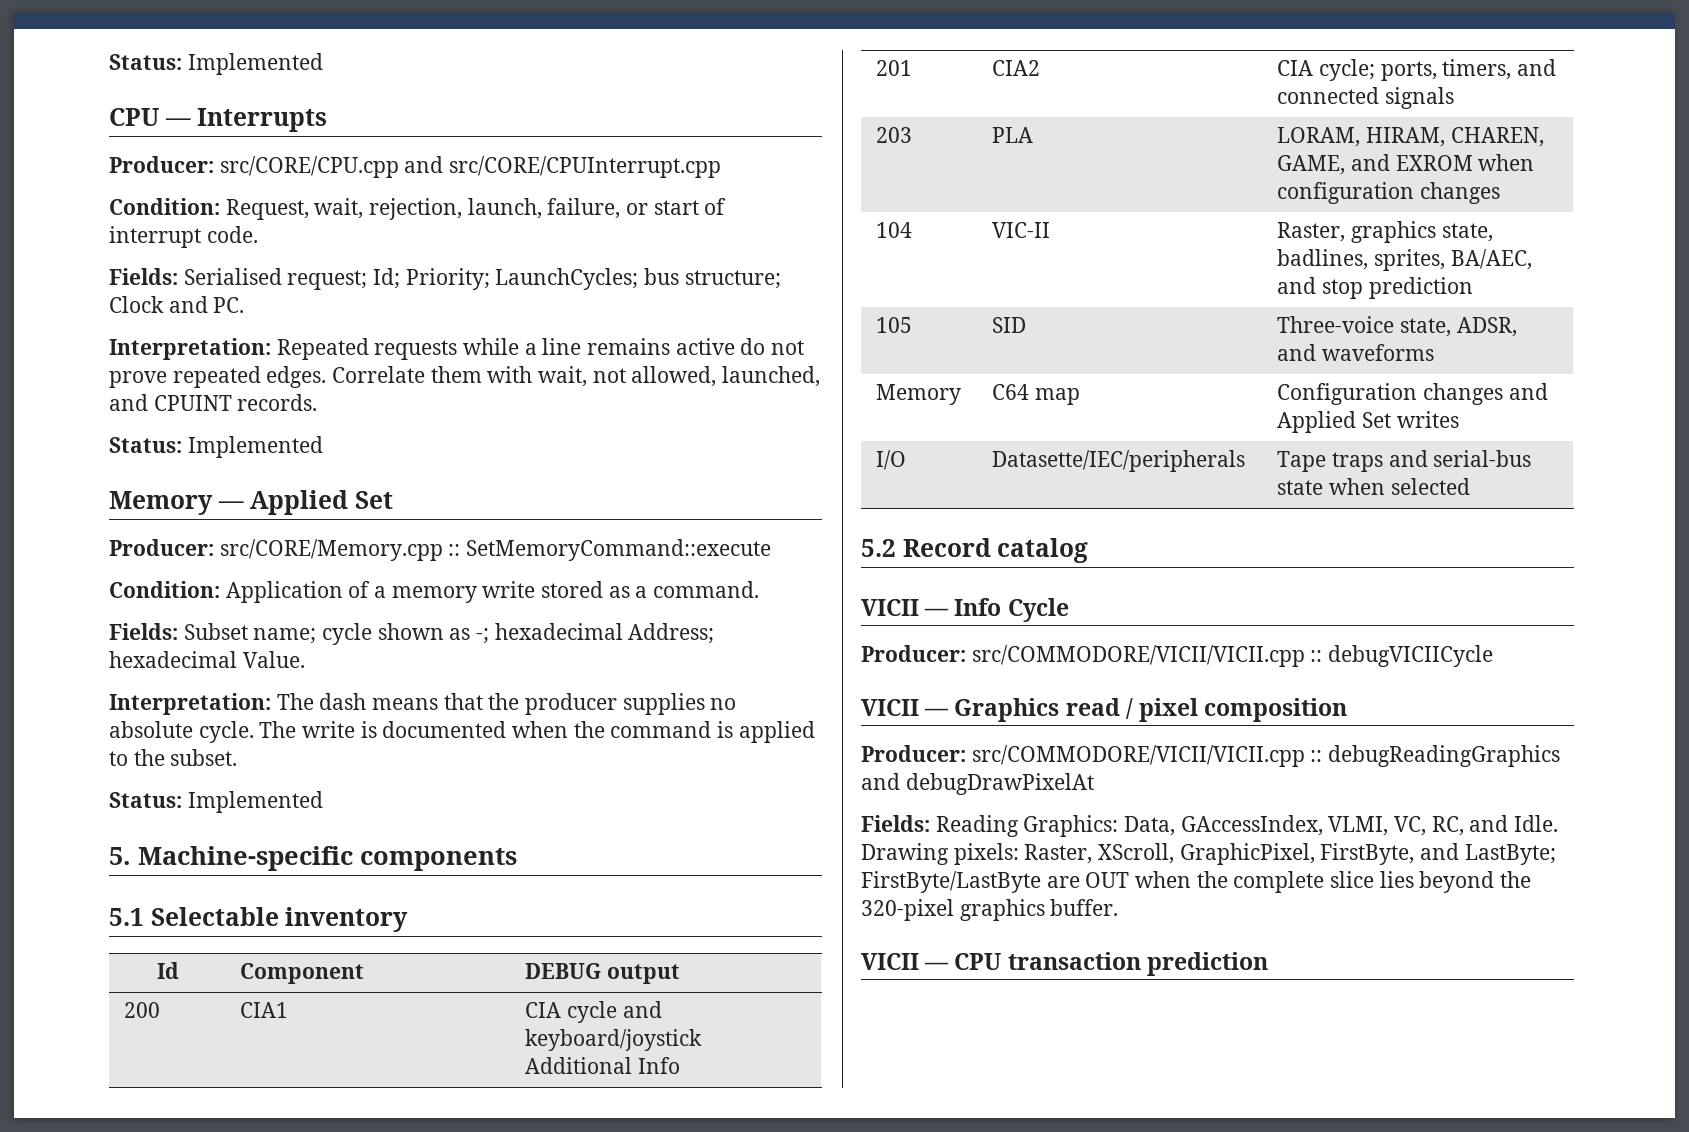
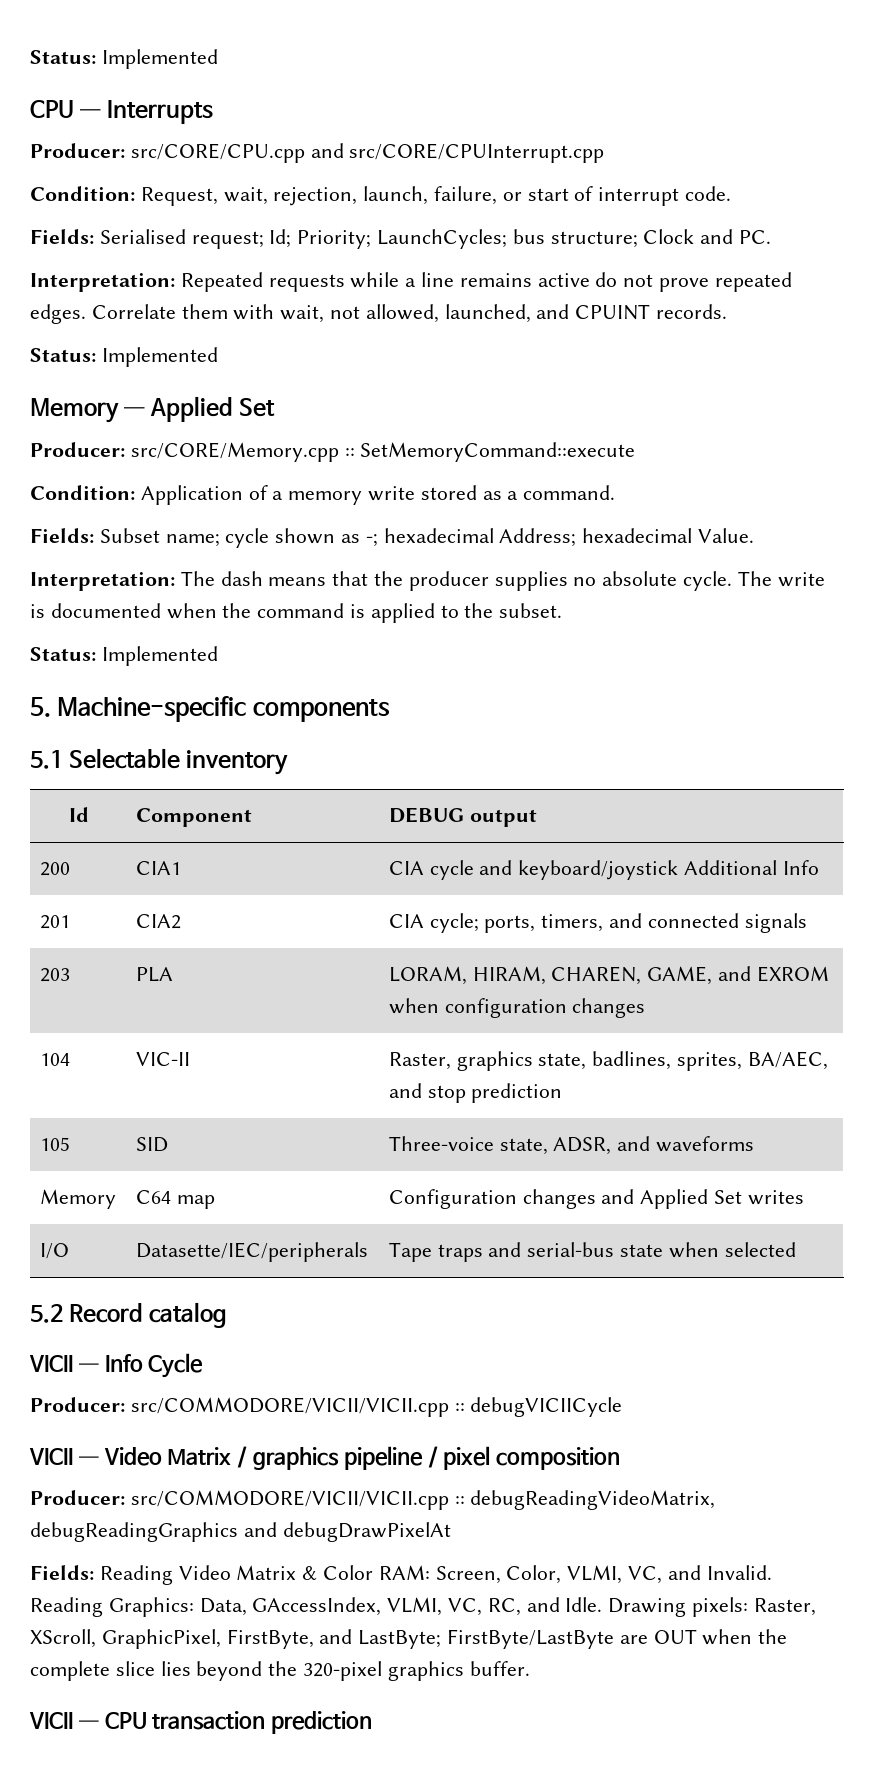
- VICII — Graphics read / pixel composition
+ VICII — Video Matrix / graphics pipeline / pixel composition
- Producer: src/COMMODORE/VICII/VICII.cpp :: debugReadingGraphics and debugDrawPixelAt
+ Producer: src/COMMODORE/VICII/VICII.cpp :: debugReadingVideoMatrix, debugReadingGraphics and debugDrawPixelAt
- Fields: Reading Graphics: Data, GAccessIndex, VLMI, VC, RC, and Idle.
+ Fields: Reading Video Matrix & Color RAM: Screen, Color, VLMI, VC, and Invalid. Reading Graphics: Data, GAccessIndex, VLMI, VC, RC, and Idle.

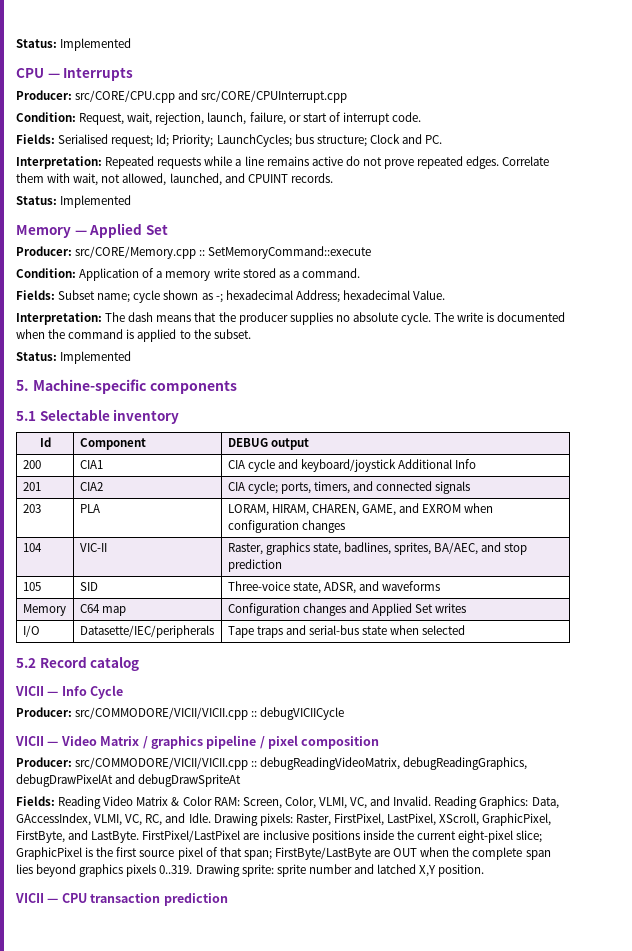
- Producer: src/COMMODORE/VICII/VICII.cpp :: debugReadingVideoMatrix, debugReadingGraphics and debugDrawPixelAt
+ Producer: src/COMMODORE/VICII/VICII.cpp :: debugReadingVideoMatrix, debugReadingGraphics, debugDrawPixelAt and debugDrawSpriteAt
- Drawing pixels: Raster, XScroll, GraphicPixel, FirstByte, and LastByte; FirstByte/LastByte are OUT when the complete slice lies beyond the 320-pixel graphics buffer.
+ Drawing pixels: Raster, FirstPixel, LastPixel, XScroll, GraphicPixel, FirstByte, and LastByte. FirstPixel/LastPixel are inclusive positions inside the current eight-pixel slice; GraphicPixel is the first source pixel of that span; FirstByte/LastByte are OUT when the complete span lies beyond graphics pixels 0..319. Drawing sprite: sprite number and latched X,Y position.

